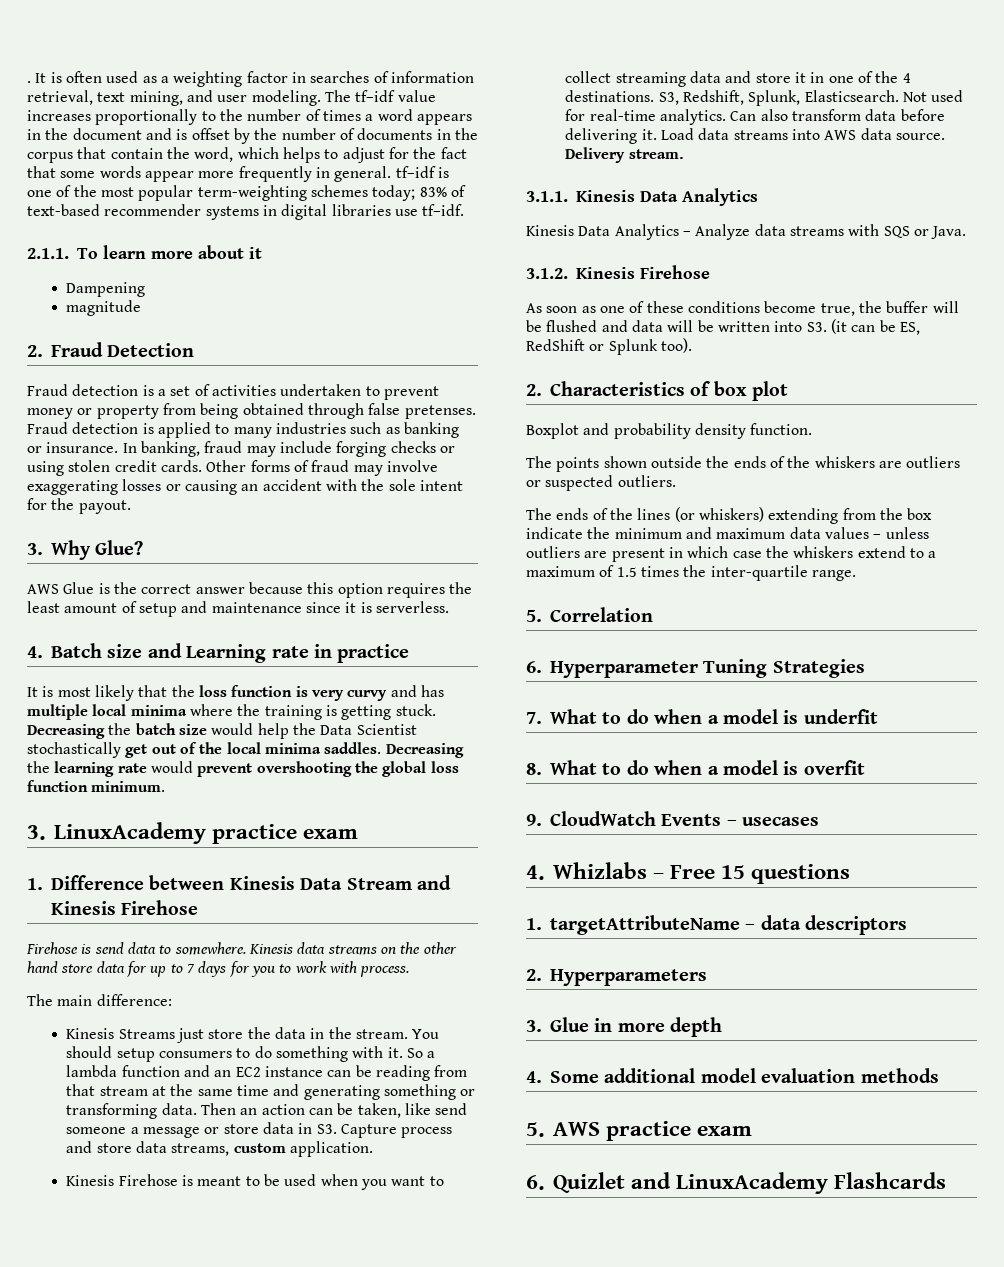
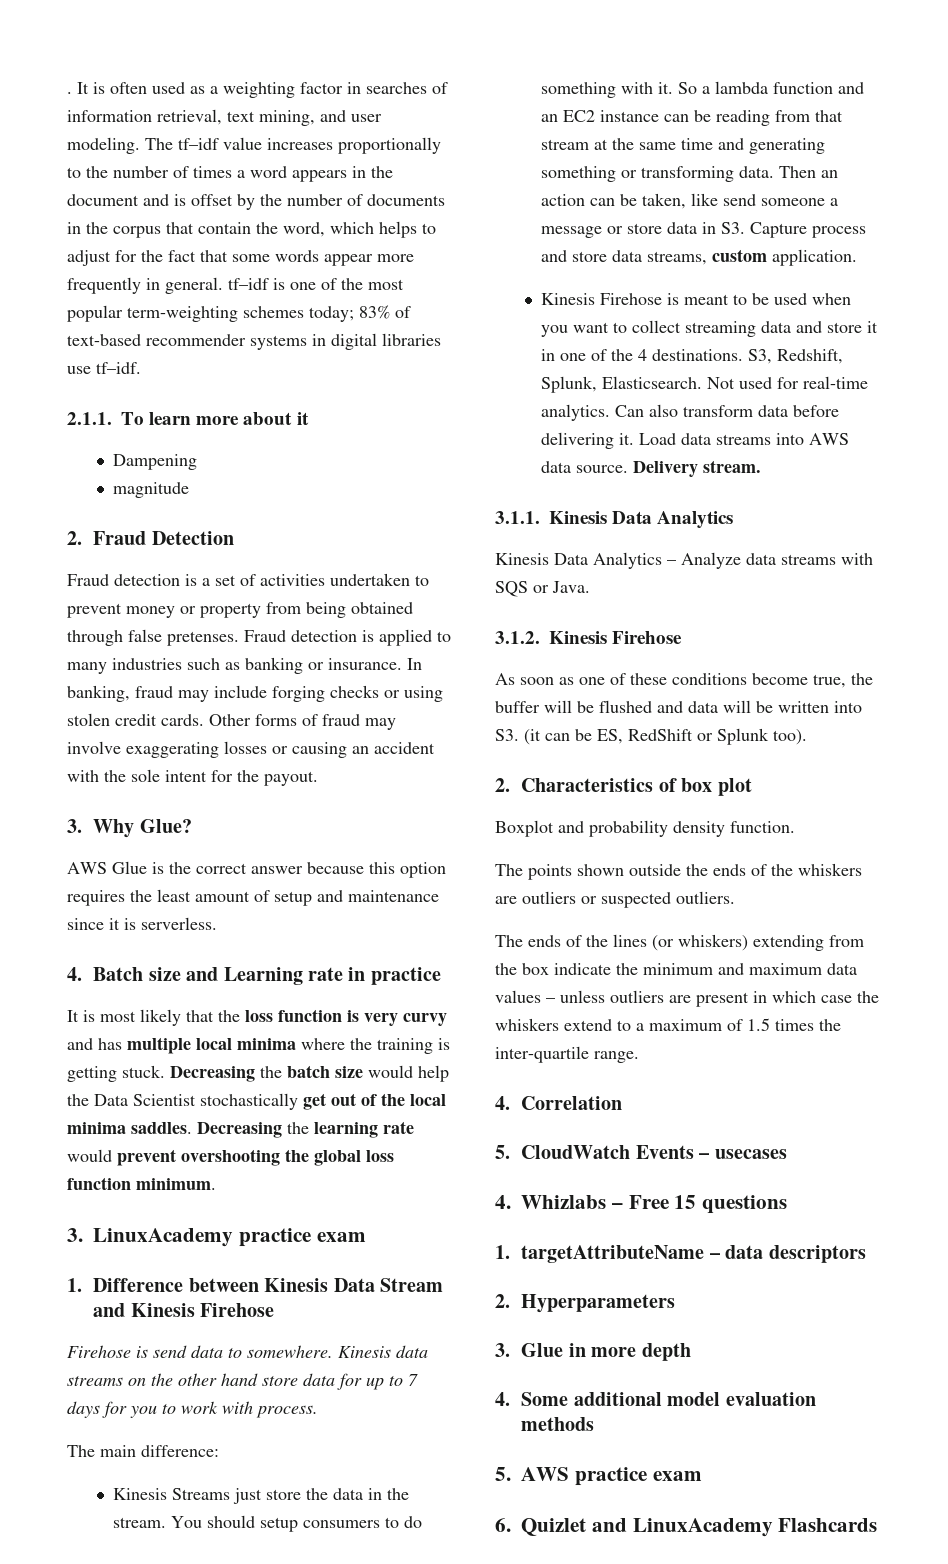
- 5. Correlation
+ 4. Correlation
- 6. Hyperparameter Tuning Strategies
- 7. What to do when a model is underfit
- 8. What to do when a model is overfit
- 9. CloudWatch Events – usecases
+ 5. CloudWatch Events – usecases

